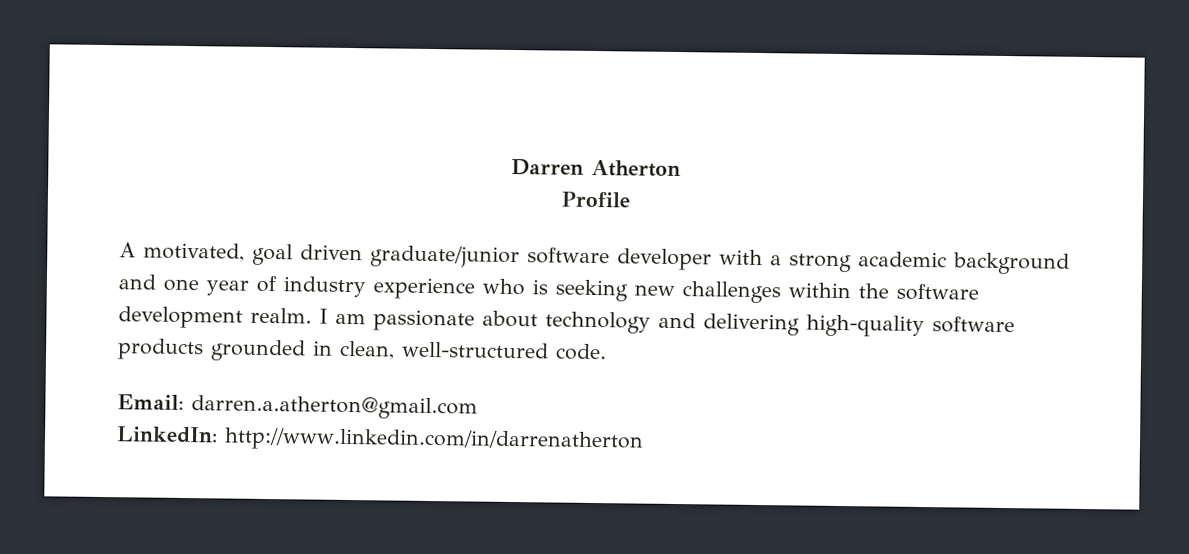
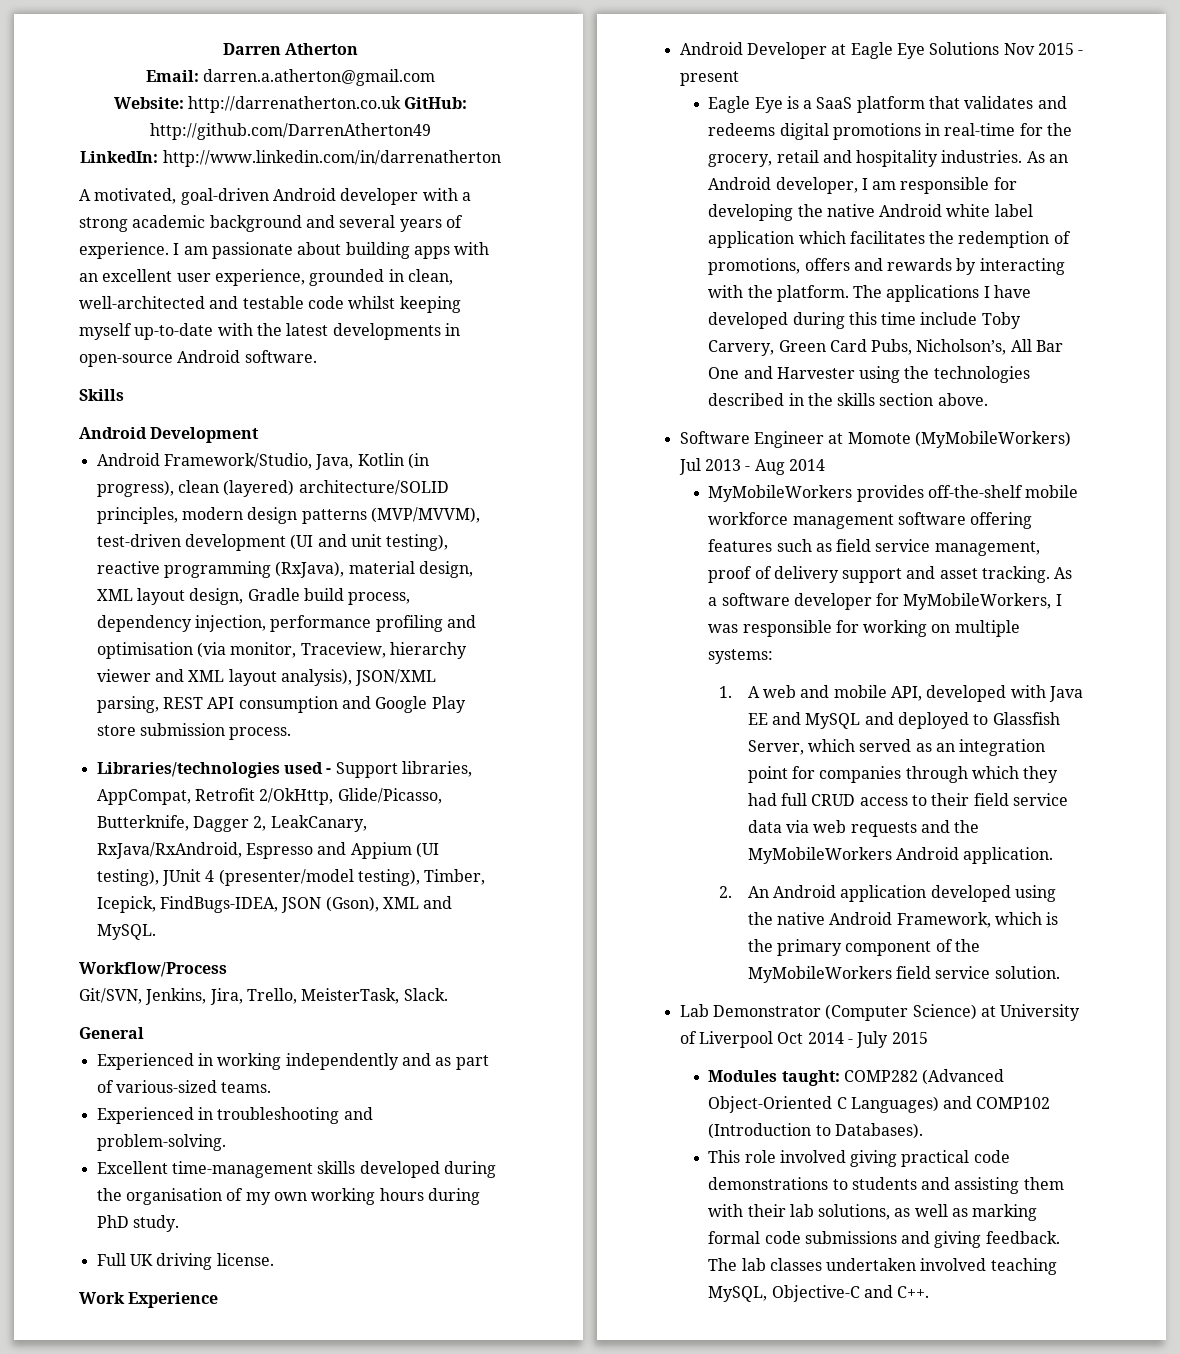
- Profile
- A motivated, goal driven graduate/junior software developer with a strong academic background and one year of industry experience who is seeking new challenges within the software development realm. I am passionate about technology and delivering high-quality software products grounded in clean, well-structured code.
  Email: darren.a.atherton@gmail.com
+ Website: http://darrenatherton.co.uk GitHub: http://github.com/DarrenAtherton49
  LinkedIn: http://www.linkedin.com/in/darrenatherton
+ A motivated, goal-driven Android developer with a strong academic background and several years of experience. I am passionate about building apps with an excellent user experience, grounded in clean, well-architected and testable code whilst keeping myself up-to-date with the latest developments in open-source Android software.
+ Skills
+ Android Development
+ Android Framework/Studio, Java, Kotlin (in progress), clean (layered) architecture/SOLID principles, modern design patterns (MVP/MVVM), test-driven development (UI and unit testing), reactive programming (RxJava), material design, XML layout design, Gradle build process, dependency injection, performance profiling and optimisation (via monitor, Traceview, hierarchy viewer and XML layout analysis), JSON/XML parsing, REST API consumption and Google Play store submission process.
+ Libraries/technologies used - Support libraries, AppCompat, Retrofit 2/OkHttp, Glide/Picasso, Butterknife, Dagger 2, LeakCanary, RxJava/RxAndroid, Espresso and Appium (UI testing), JUnit 4 (presenter/model testing), Timber, Icepick, FindBugs-IDEA, JSON (Gson), XML and MySQL.
+ Workflow/Process
+ Git/SVN, Jenkins, Jira, Trello, MeisterTask, Slack.
+ General
+ Experienced in working independently and as part of various-sized teams.
+ Experienced in troubleshooting and problem-solving.
+ Excellent time-management skills developed during the organisation of my own working hours during PhD study.
+ Full UK driving license.
+ Work Experience
+ Android Developer at Eagle Eye Solutions Nov 2015 - present
+ Eagle Eye is a SaaS platform that validates and redeems digital promotions in real-time for the grocery, retail and hospitality industries. As an Android developer, I am responsible for developing the native Android white label application which facilitates the redemption of promotions, offers and rewards by interacting with the platform. The applications I have developed during this time include Toby Carvery, Green Card Pubs, Nicholson’s, All Bar One and Harvester using the technologies described in the skills section above.
+ Software Engineer at Momote (MyMobileWorkers) Jul 2013 - Aug 2014
+ MyMobileWorkers provides off-the-shelf mobile workforce management software offering features such as field service management, proof of delivery support and asset tracking. As a software developer for MyMobileWorkers, I was responsible for working on multiple systems:
+ 1. A web and mobile API, developed with Java EE and MySQL and deployed to Glassfish Server, which served as an integration point for companies through which they had full CRUD access to their field service data via web requests and the MyMobileWorkers Android application.
+ 2. An Android application developed using the native Android Framework, which is the primary component of the MyMobileWorkers field service solution.
+ Lab Demonstrator (Computer Science) at University of Liverpool Oct 2014 - July 2015
+ Modules taught: COMP282 (Advanced Object-Oriented C Languages) and COMP102 (Introduction to Databases).
+ This role involved giving practical code demonstrations to students and assisting them with their lab solutions, as well as marking formal code submissions and giving feedback. The lab classes undertaken involved teaching MySQL, Objective-C and C++.

